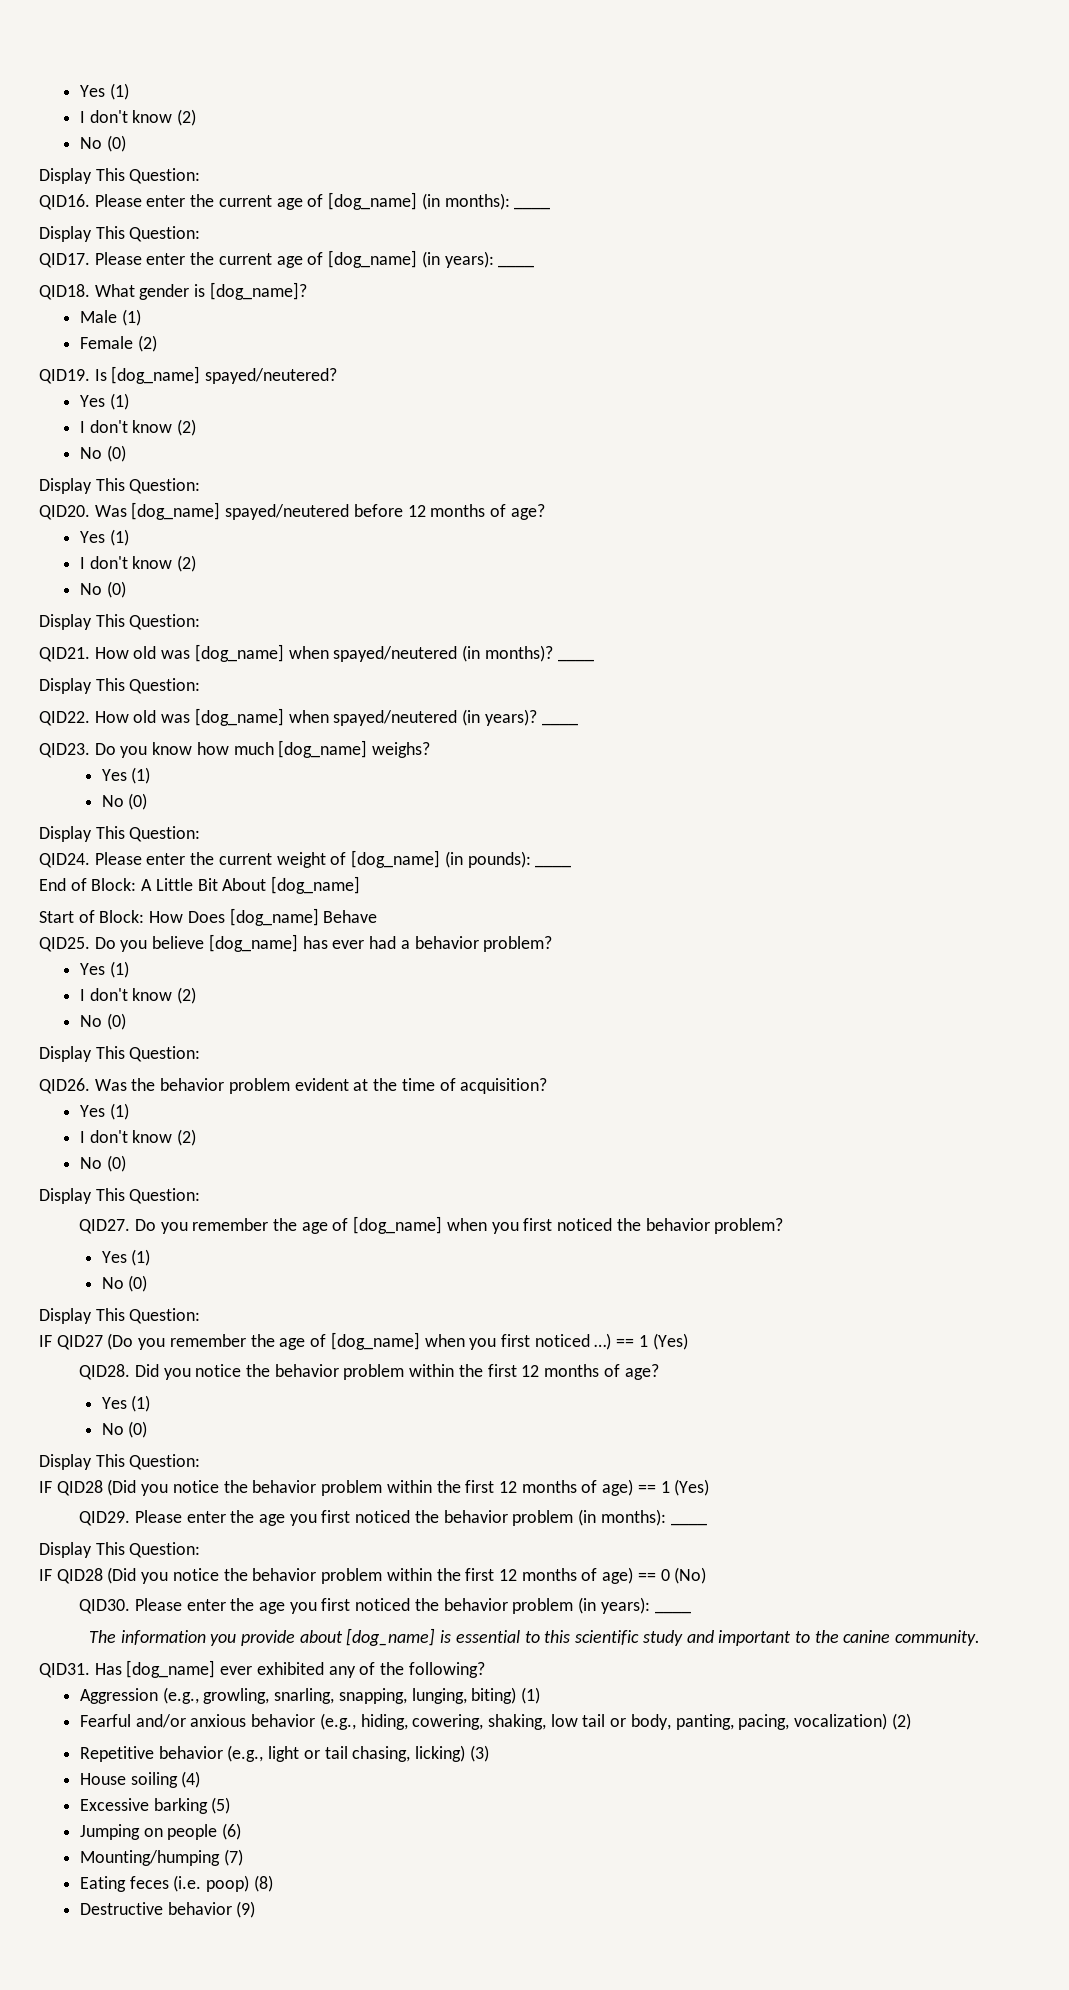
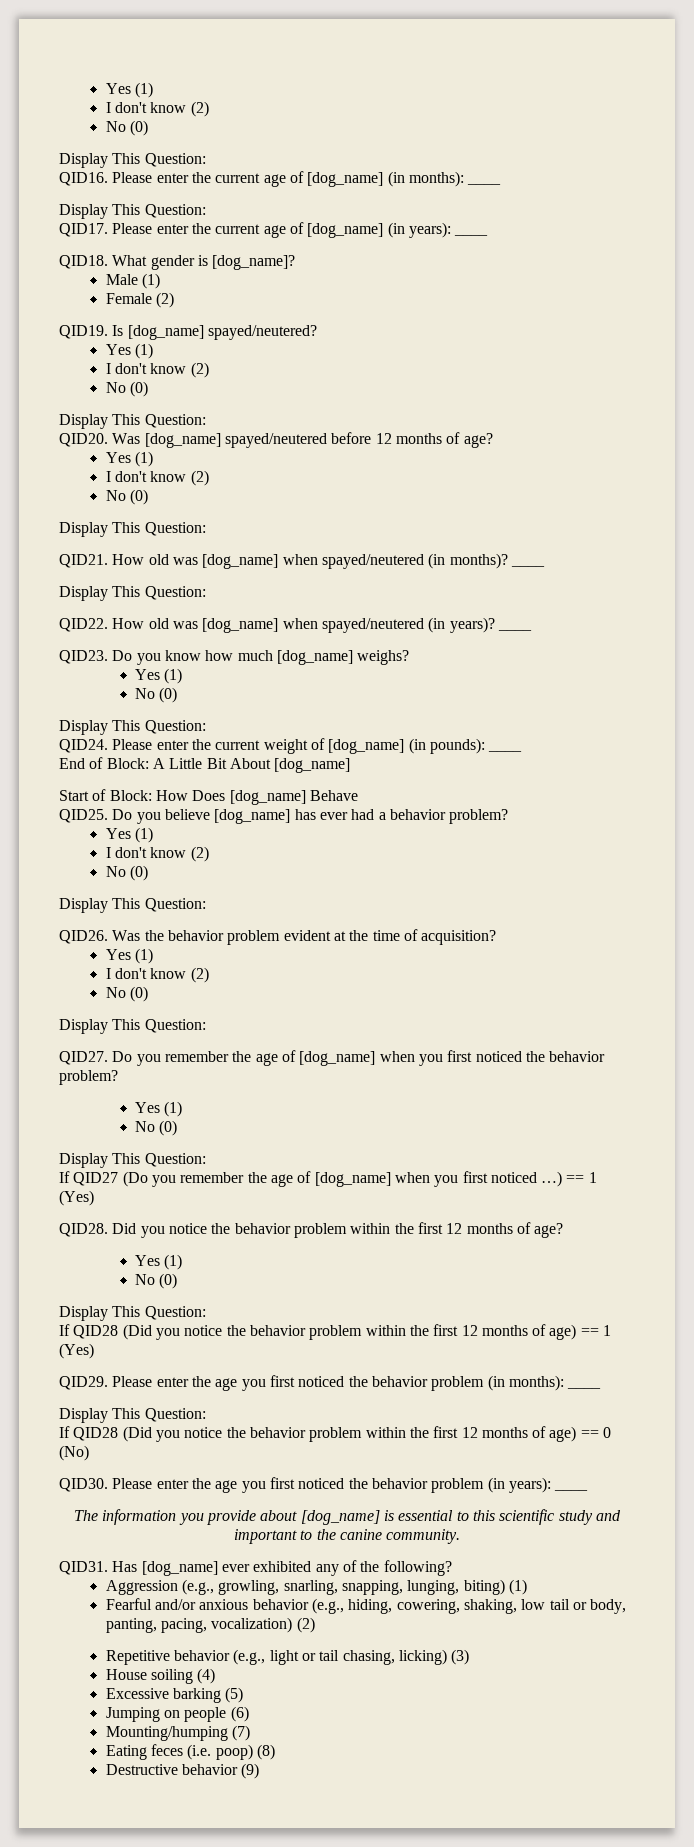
- IF QID27 (Do you remember the age of [dog_name] when you first noticed …)
+ If QID27 (Do you remember the age of [dog_name] when you first noticed …)
- IF QID28 (Did you notice the behavior problem within the first 12 months of age) == 1 (Yes)
+ If QID28 (Did you notice the behavior problem within the first 12 months of age) == 1 (Yes)
- IF QID28 (Did you notice the behavior problem within the first 12 months of age) == 0 (No)
+ If QID28 (Did you notice the behavior problem within the first 12 months of age) == 0 (No)

